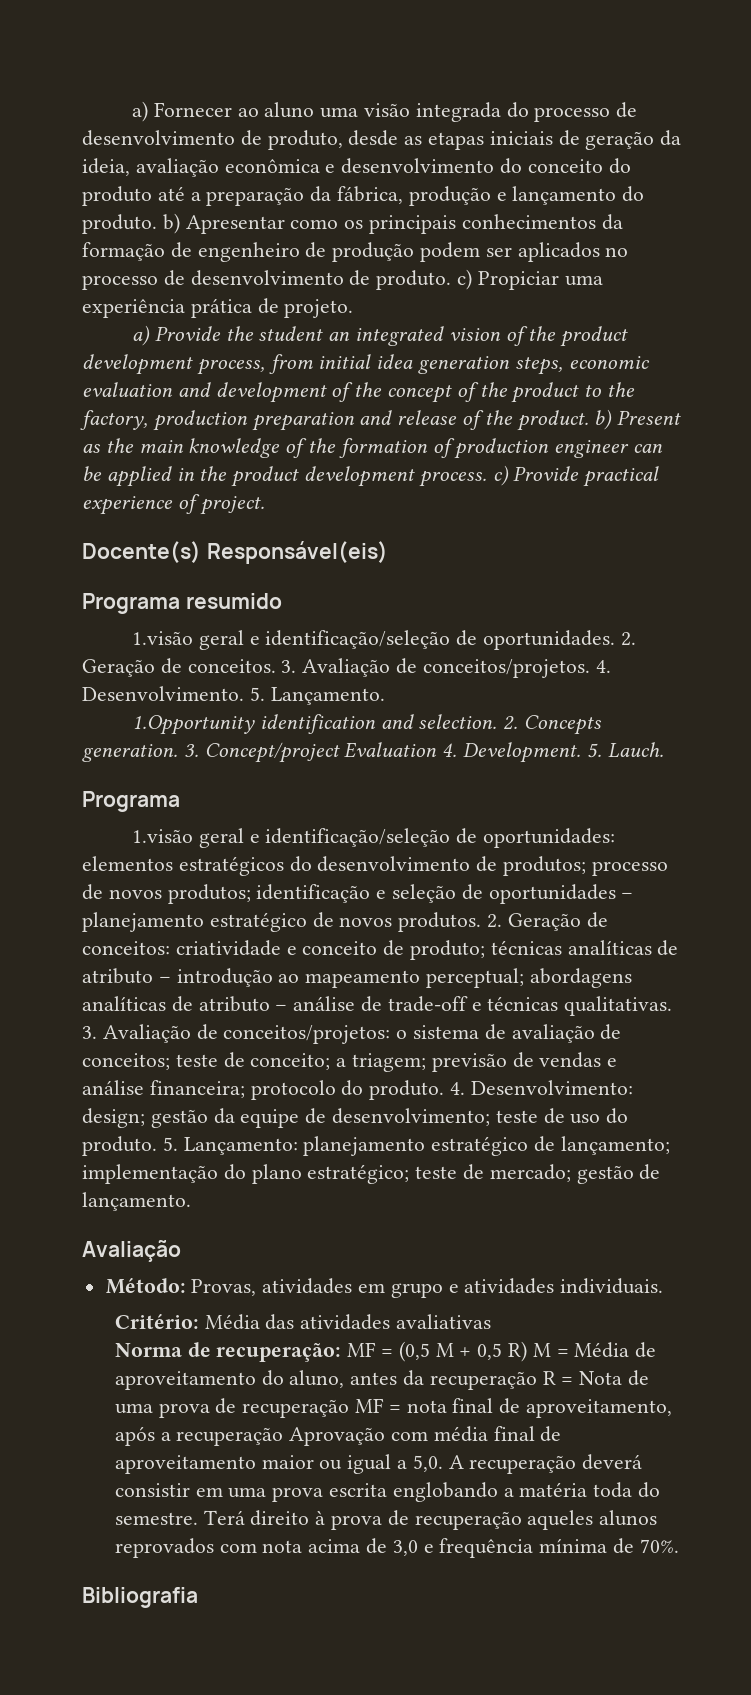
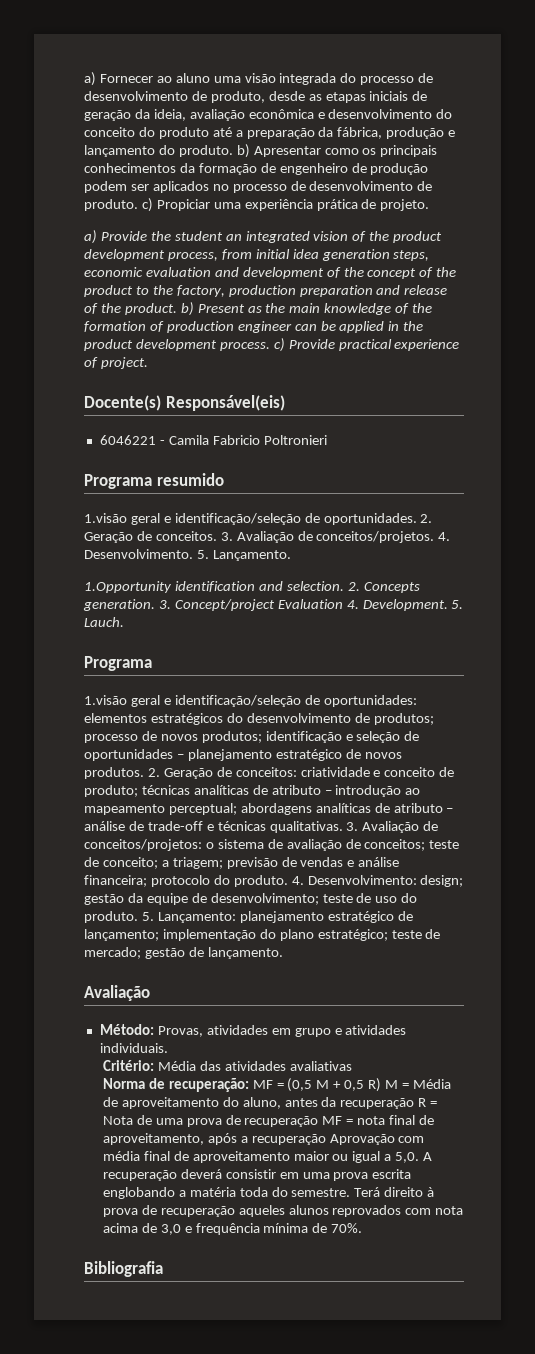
+ 6046221 - Camila Fabricio Poltronieri

